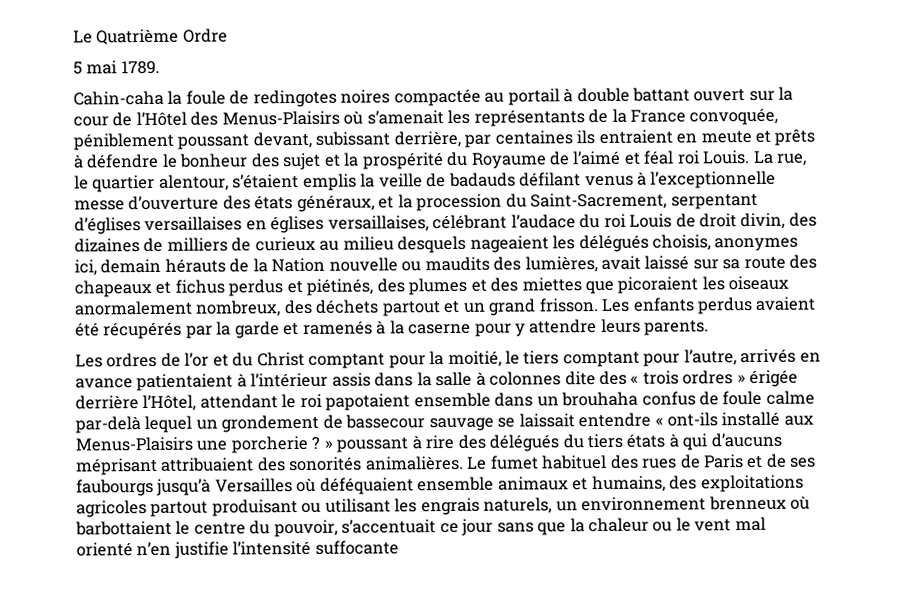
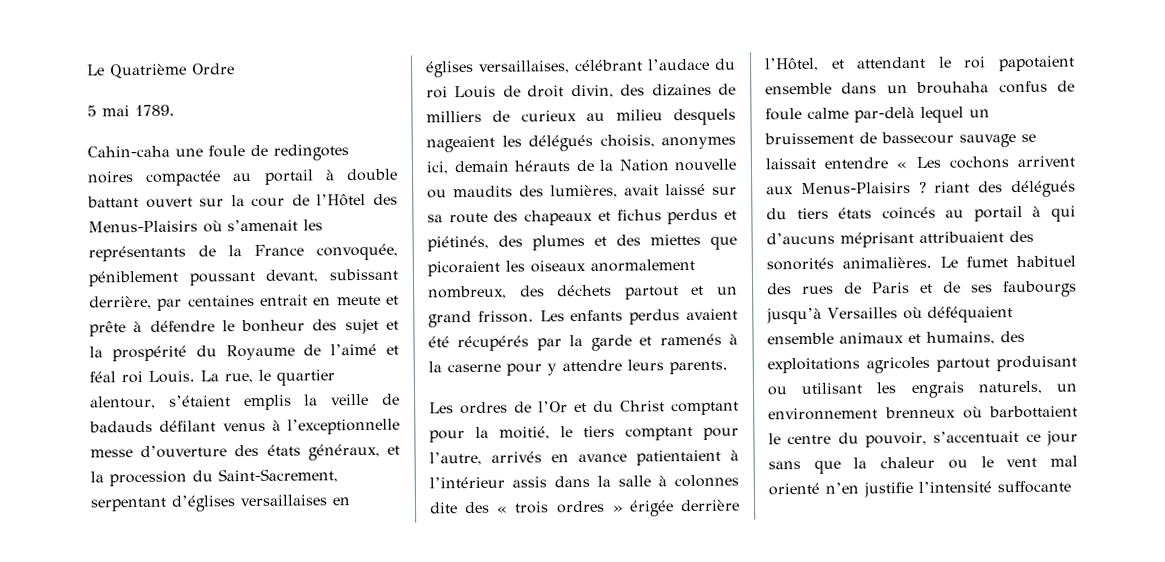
- Cahin-caha la foule de redingotes noires compactée au portail à double battant ouvert sur la cour de l’Hôtel des Menus-Plaisirs où s’amenait les représentants de la France convoquée, péniblement poussant devant, subissant derrière, par centaines ils entraient en meute et prêts à défendre le bonheur des sujet et la prospérité du Royaume de l’aimé et féal roi Louis.
+ Cahin-caha une foule de redingotes noires compactée au portail à double battant ouvert sur la cour de l’Hôtel des Menus-Plaisirs où s’amenait les représentants de la France convoquée, péniblement poussant devant, subissant derrière, par centaines entrait en meute et prête à défendre le bonheur des sujet et la prospérité du Royaume de l’aimé et féal roi Louis.
- Les ordres de l’or et du Christ comptant pour la moitié, le tiers comptant pour l’autre, arrivés en avance patientaient à l’intérieur assis dans la salle à colonnes dite des « trois ordres » érigée derrière l’Hôtel, attendant le roi papotaient ensemble dans un brouhaha confus de foule calme par-delà lequel un grondement de bassecour sauvage se laissait entendre « ont-ils installé aux Menus-Plaisirs une porcherie ? » poussant à rire des délégués du tiers états à qui d’aucuns méprisant attribuaient des sonorités animalières.
+ Les ordres de l’Or et du Christ comptant pour la moitié, le tiers comptant pour l’autre, arrivés en avance patientaient à l’intérieur assis dans la salle à colonnes dite des « trois ordres » érigée derrière l’Hôtel, et attendant le roi papotaient ensemble dans un brouhaha confus de foule calme par-delà lequel un bruissement de bassecour sauvage se laissait entendre « Les cochons arrivent aux Menus-Plaisirs ? riant des délégués du tiers états coincés au portail à qui d’aucuns méprisant attribuaient des sonorités animalières.

